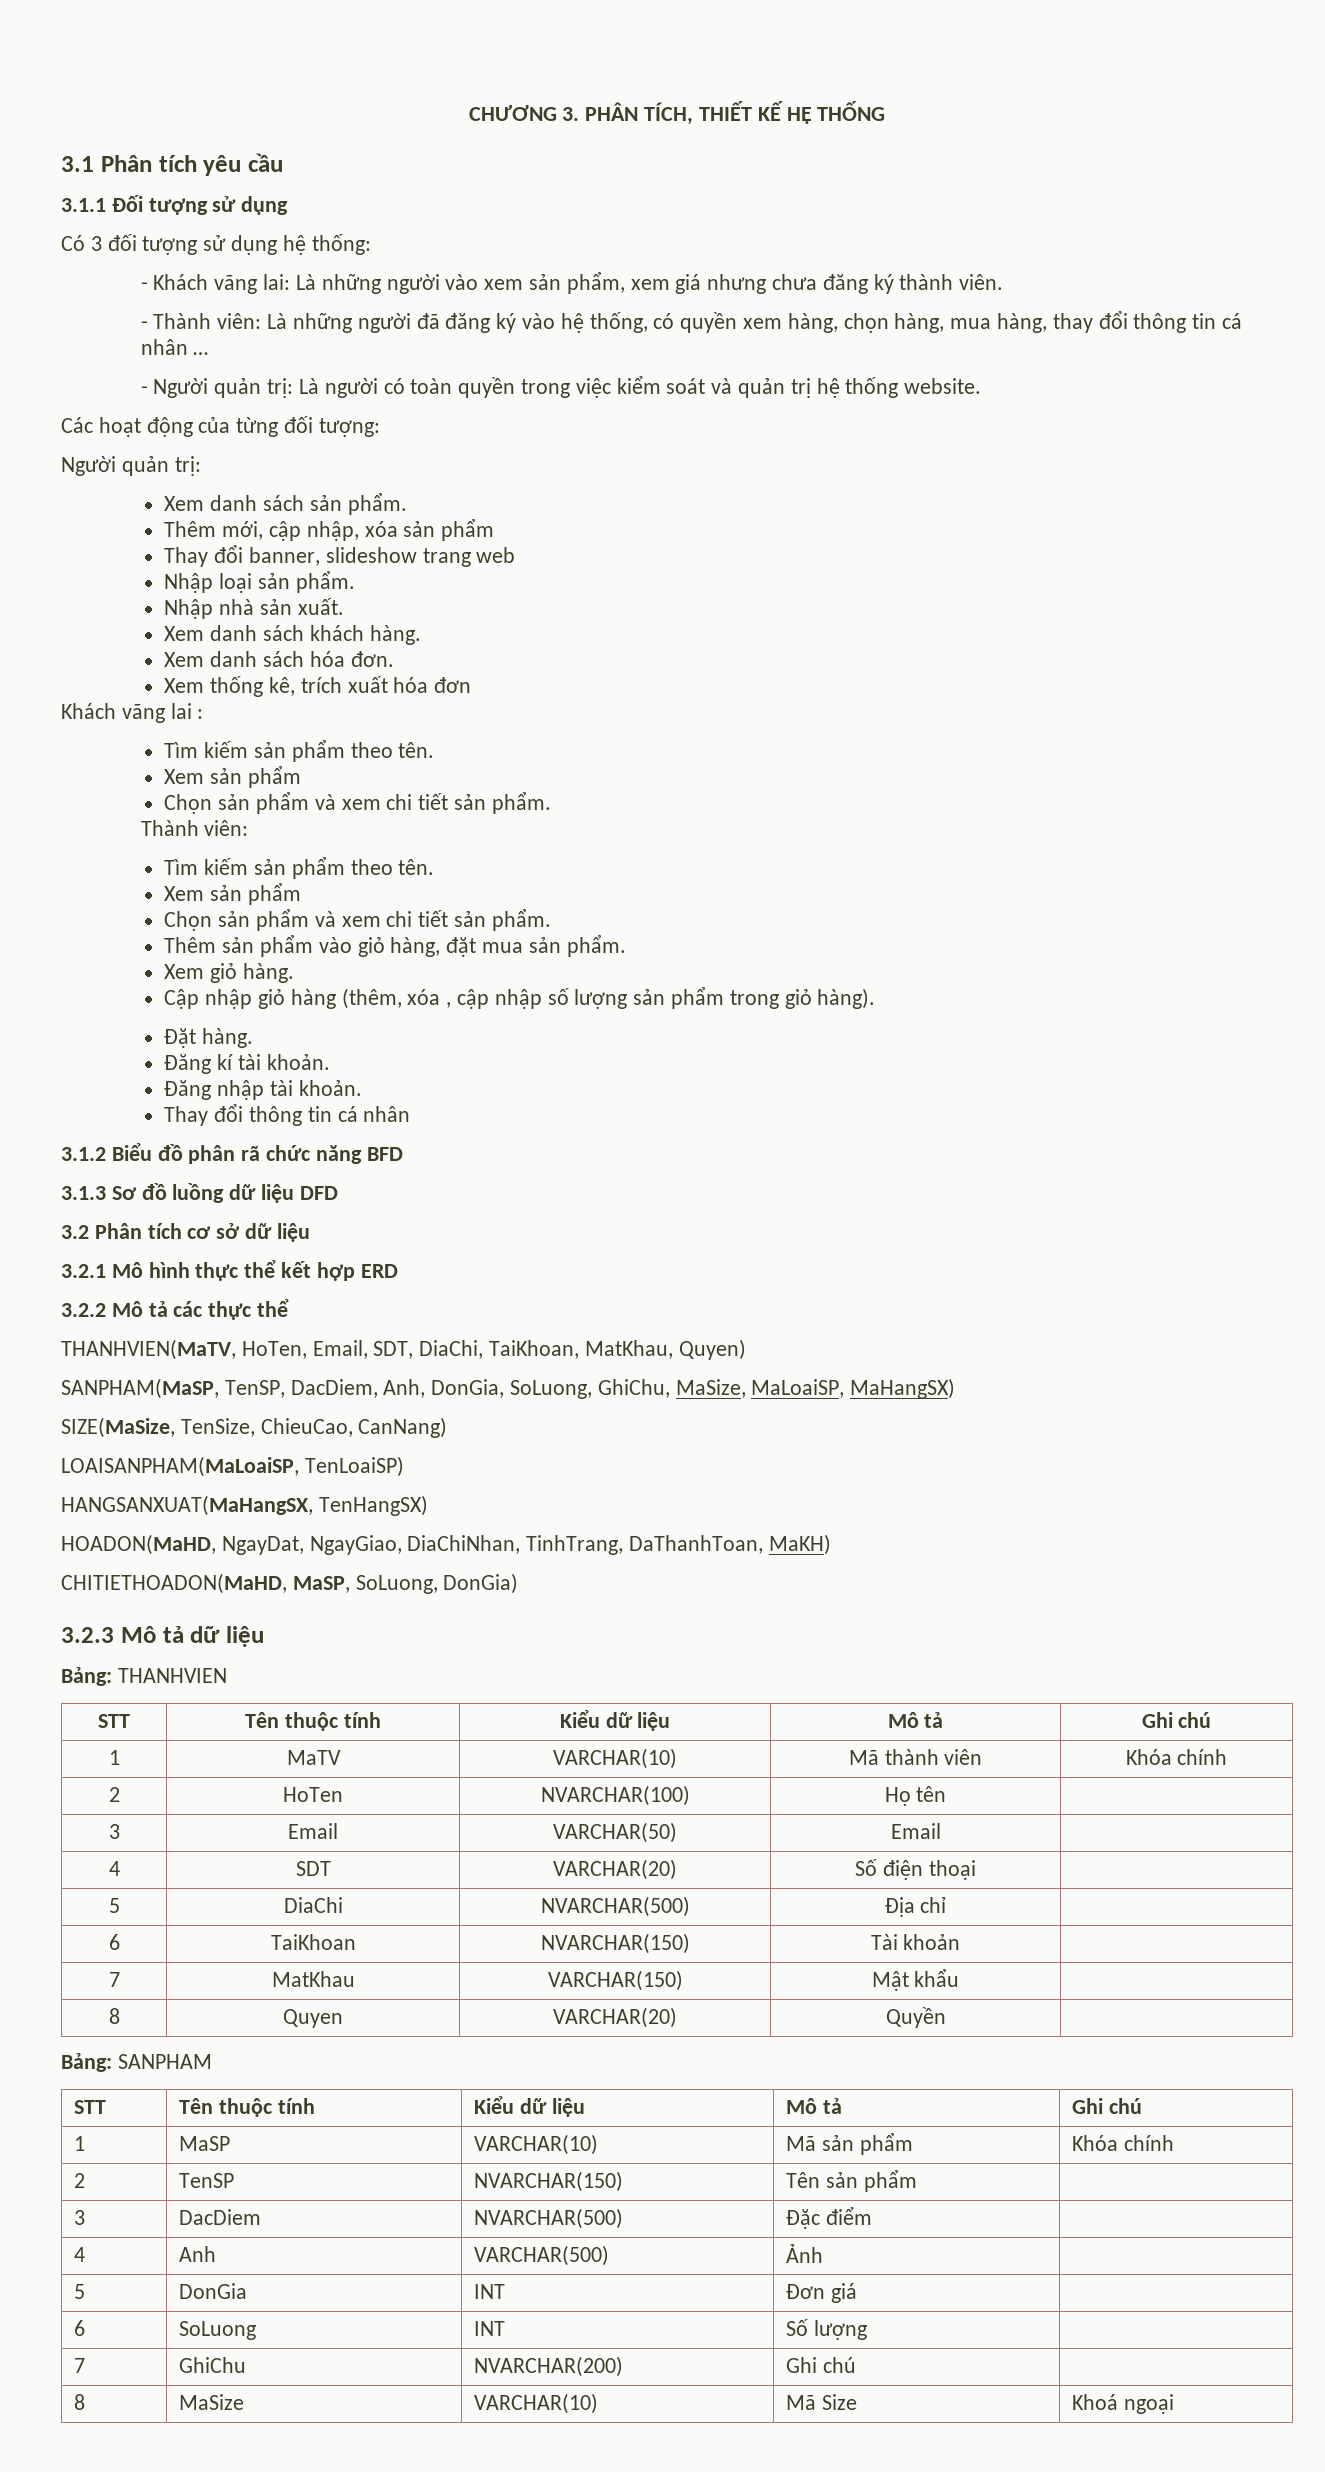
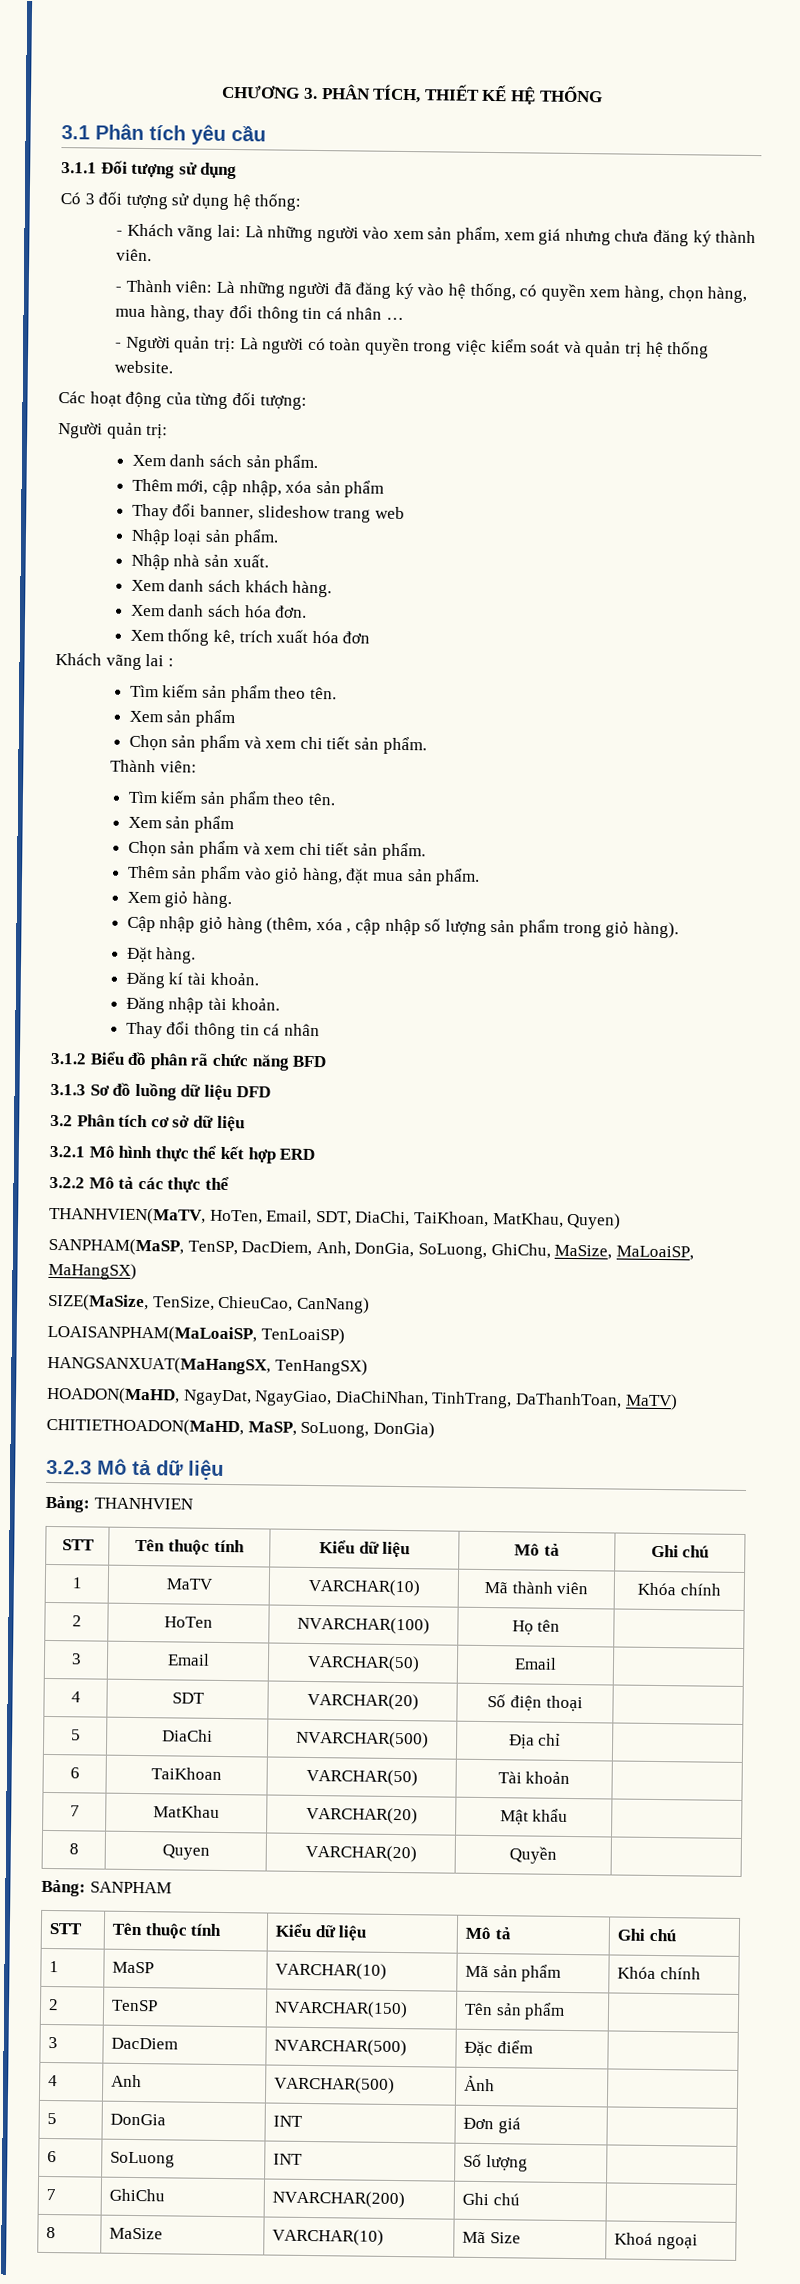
- HOADON(MaHD, NgayDat, NgayGiao, DiaChiNhan, TinhTrang, DaThanhToan, MaKH)
+ HOADON(MaHD, NgayDat, NgayGiao, DiaChiNhan, TinhTrang, DaThanhToan, MaTV)
- 6 | TaiKhoan | NVARCHAR(150) | Tài khoản |
+ 6 | TaiKhoan | VARCHAR(50) | Tài khoản |
- 7 | MatKhau | VARCHAR(150) | Mật khẩu |
+ 7 | MatKhau | VARCHAR(20) | Mật khẩu |

